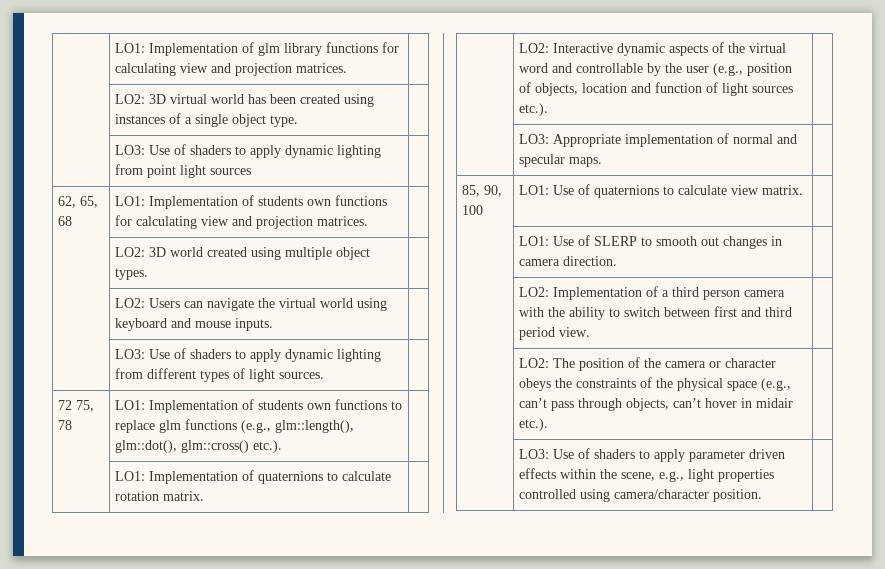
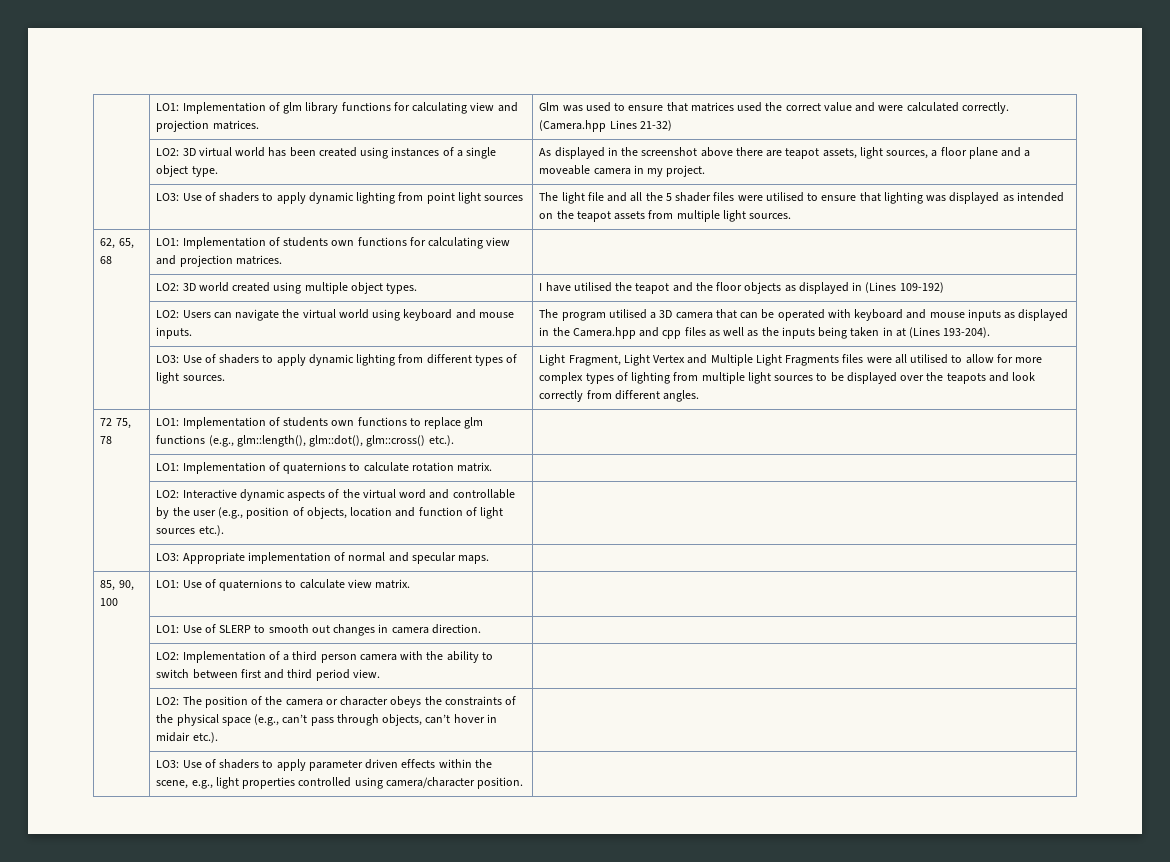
- | LO1: Implementation of glm library functions for calculating view and projection matrices. |
+ | LO1: Implementation of glm library functions for calculating view and projection matrices. | Glm was used to ensure that matrices used the correct value and were calculated correctly. (Camera.hpp Lines 21-32)
- | LO2: 3D virtual world has been created using instances of a single object type. |
+ | LO2: 3D virtual world has been created using instances of a single object type. | As displayed in the screenshot above there are teapot assets, light sources, a floor plane and a moveable camera in my project.
- | LO3: Use of shaders to apply dynamic lighting from point light sources |
+ | LO3: Use of shaders to apply dynamic lighting from point light sources | The light file and all the 5 shader files were utilised to ensure that lighting was displayed as intended on the teapot assets from multiple light sources.
- | LO2: 3D world created using multiple object types. |
+ | LO2: 3D world created using multiple object types. | I have utilised the teapot and the floor objects as displayed in (Lines 109-192)
+ The program utilised a 3D camera that can be operated with keyboard and mouse inputs as displayed in the Camera.hpp and cpp files as well as the inputs being taken in at (Lines 193-204).
+ Light Fragment, Light Vertex and Multiple Light Fragments files were all utilised to allow for more complex types of lighting from multiple light sources to be displayed over the teapots and look correctly from different angles.

